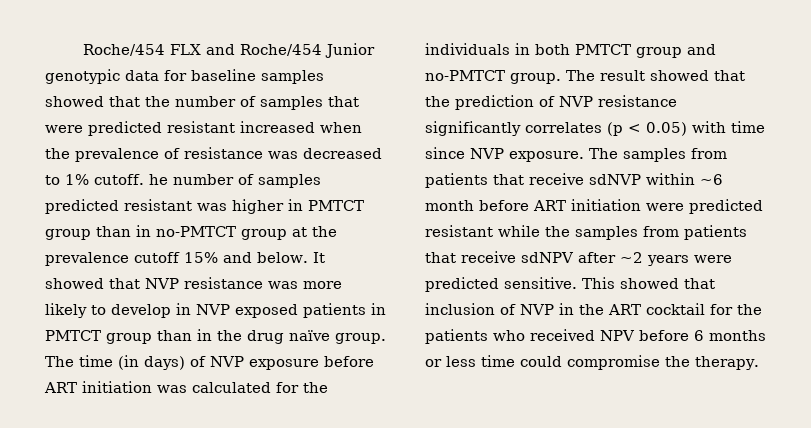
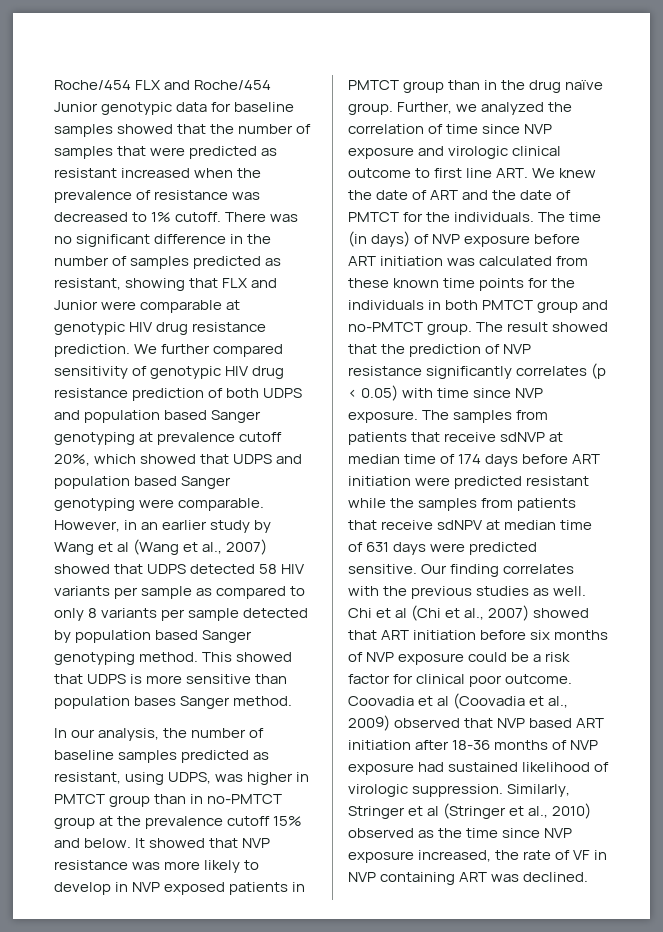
- Roche/454 FLX and Roche/454 Junior genotypic data for baseline samples showed that the number of samples that were predicted resistant increased when the prevalence of resistance was decreased to 1% cutoff. he number of samples predicted resistant was higher in PMTCT group than in no-PMTCT group at the prevalence cutoff 15% and below.
+ Roche/454 FLX and Roche/454 Junior genotypic data for baseline samples showed that the number of samples that were predicted as resistant increased when the prevalence of resistance was decreased to 1% cutoff. There was no significant difference in the number of samples predicted as resistant, showing that FLX and Junior were comparable at genotypic HIV drug resistance prediction. We further compared sensitivity of genotypic HIV drug resistance prediction of both UDPS and population based Sanger genotyping at prevalence cutoff 20%, which showed that UDPS and population based Sanger genotyping were comparable. However, in an earlier study by Wang et al (Wang et al., 2007) showed that UDPS detected 58 HIV variants per sample as compared to only 8 variants per sample detected by population based Sanger genotyping method. This showed that UDPS is more sensitive than population bases Sanger method.
+ In our analysis, the number of baseline samples predicted as resistant, using UDPS, was higher in PMTCT group than in no-PMTCT group at the prevalence cutoff 15% and below.
+ Further, we analyzed the correlation of time since NVP exposure and virologic clinical outcome to first line ART. We knew the date of ART and the date of PMTCT for the individuals.
- The time (in days) of NVP exposure before ART initiation was calculated for the individuals in both PMTCT group and no-PMTCT group.
+ The time (in days) of NVP exposure before ART initiation was calculated from these known time points for the individuals in both PMTCT group and no-PMTCT group.
- The samples from patients that receive sdNVP within ~6 month before ART initiation were predicted resistant while the samples from patients that receive sdNPV after ~2 years were predicted sensitive. This showed that inclusion of NVP in the ART cocktail for the patients who received NPV before 6 months or less time could compromise the therapy.
+ The samples from patients that receive sdNVP at median time of 174 days before ART initiation were predicted resistant while the samples from patients that receive sdNPV at median time of 631 days were predicted sensitive. Our finding correlates with the previous studies as well. Chi et al (Chi et al., 2007) showed that ART initiation before six months of NVP exposure could be a risk factor for clinical poor outcome. Coovadia et al (Coovadia et al., 2009) observed that NVP based ART initiation after 18-36 months of NVP exposure had sustained likelihood of virologic suppression. Similarly, Stringer et al (Stringer et al., 2010) observed as the time since NVP exposure increased, the rate of VF in NVP containing ART was declined.

